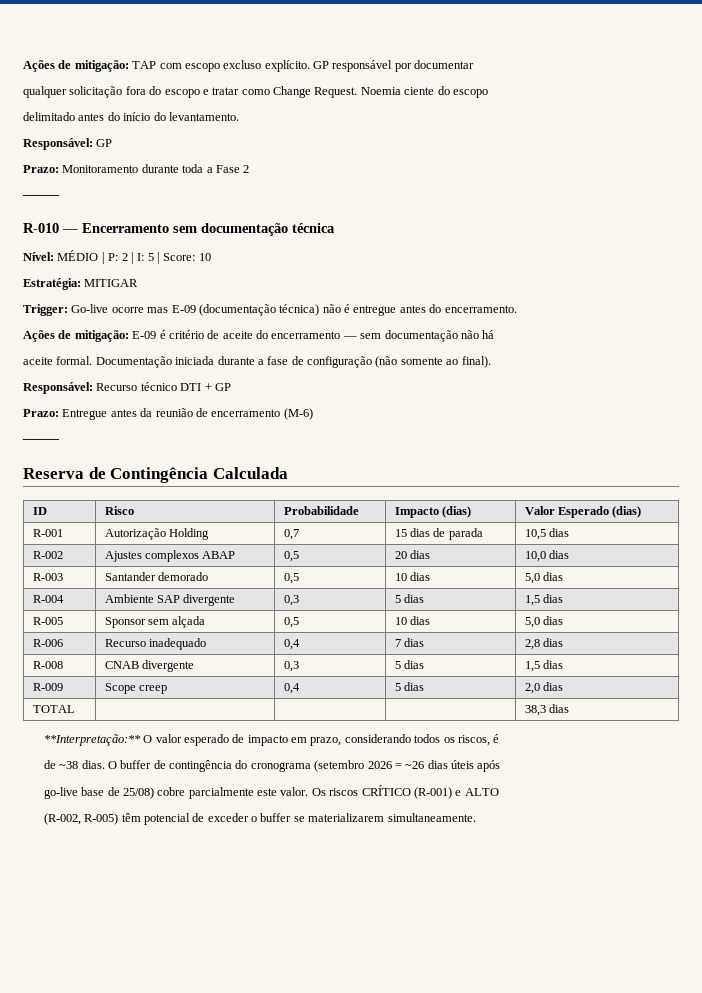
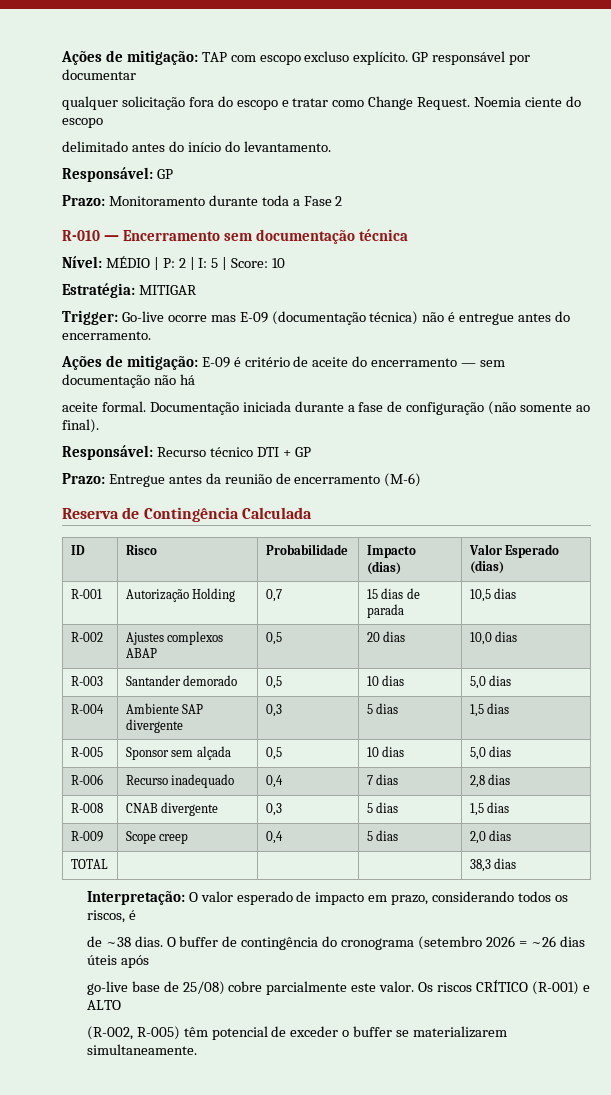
  Prazo: Monitoramento durante toda a Fase 2
- ────
  Prazo: Entregue antes da reunião de encerramento (M-6)
- ────
- **Interpretação:** O valor esperado de impacto em prazo, considerando todos os riscos, é
+ Interpretação: O valor esperado de impacto em prazo, considerando todos os riscos, é

